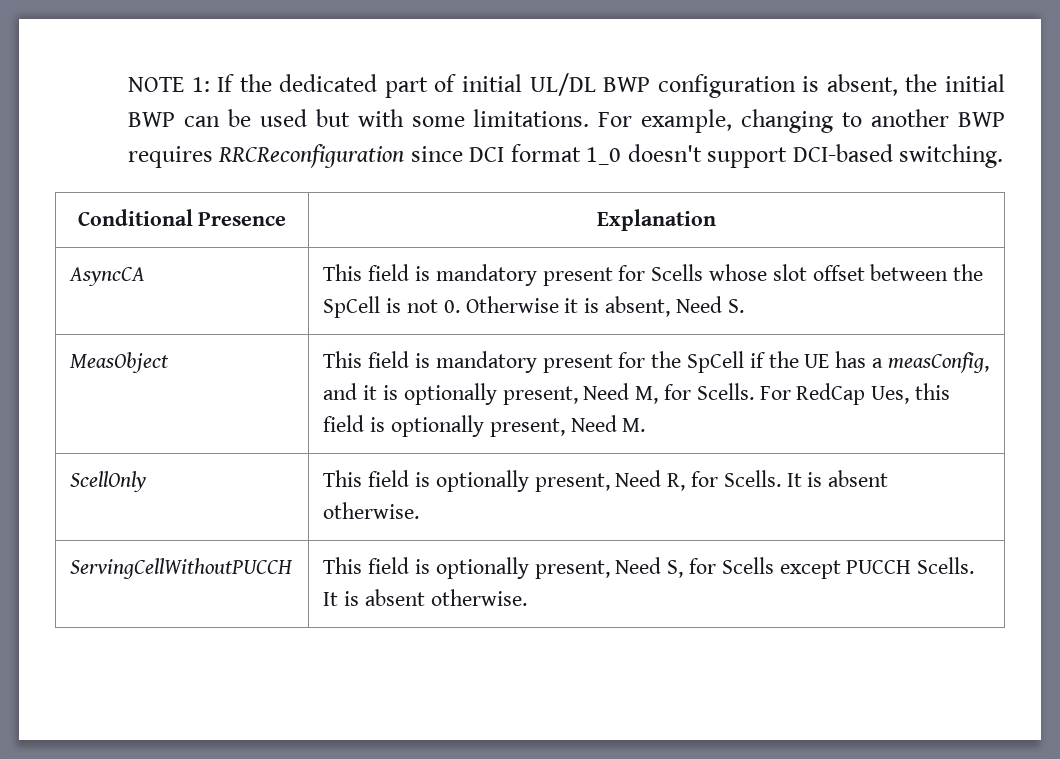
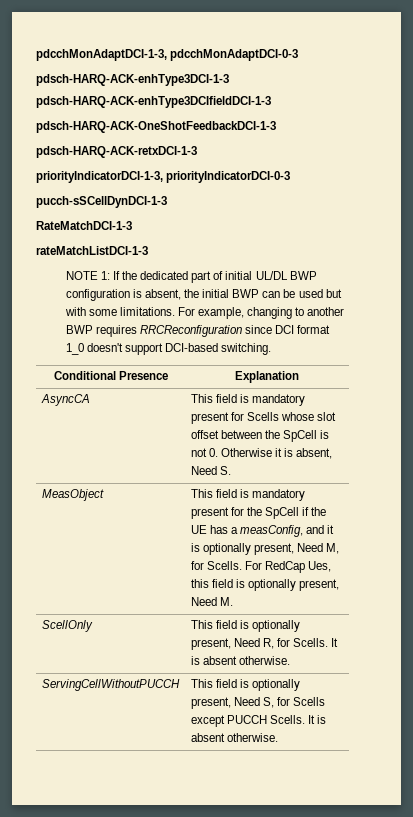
+ pdcchMonAdaptDCI-1-3, pdcchMonAdaptDCI-0-3
+ pdsch-HARQ-ACK-enhType3DCI-1-3
+ pdsch-HARQ-ACK-enhType3DCIfieldDCI-1-3
+ pdsch-HARQ-ACK-OneShotFeedbackDCI-1-3
+ pdsch-HARQ-ACK-retxDCI-1-3
+ priorityIndicatorDCI-1-3, priorityIndicatorDCI-0-3
+ pucch-sSCellDynDCI-1-3
+ RateMatchDCI-1-3
+ rateMatchListDCI-1-3

